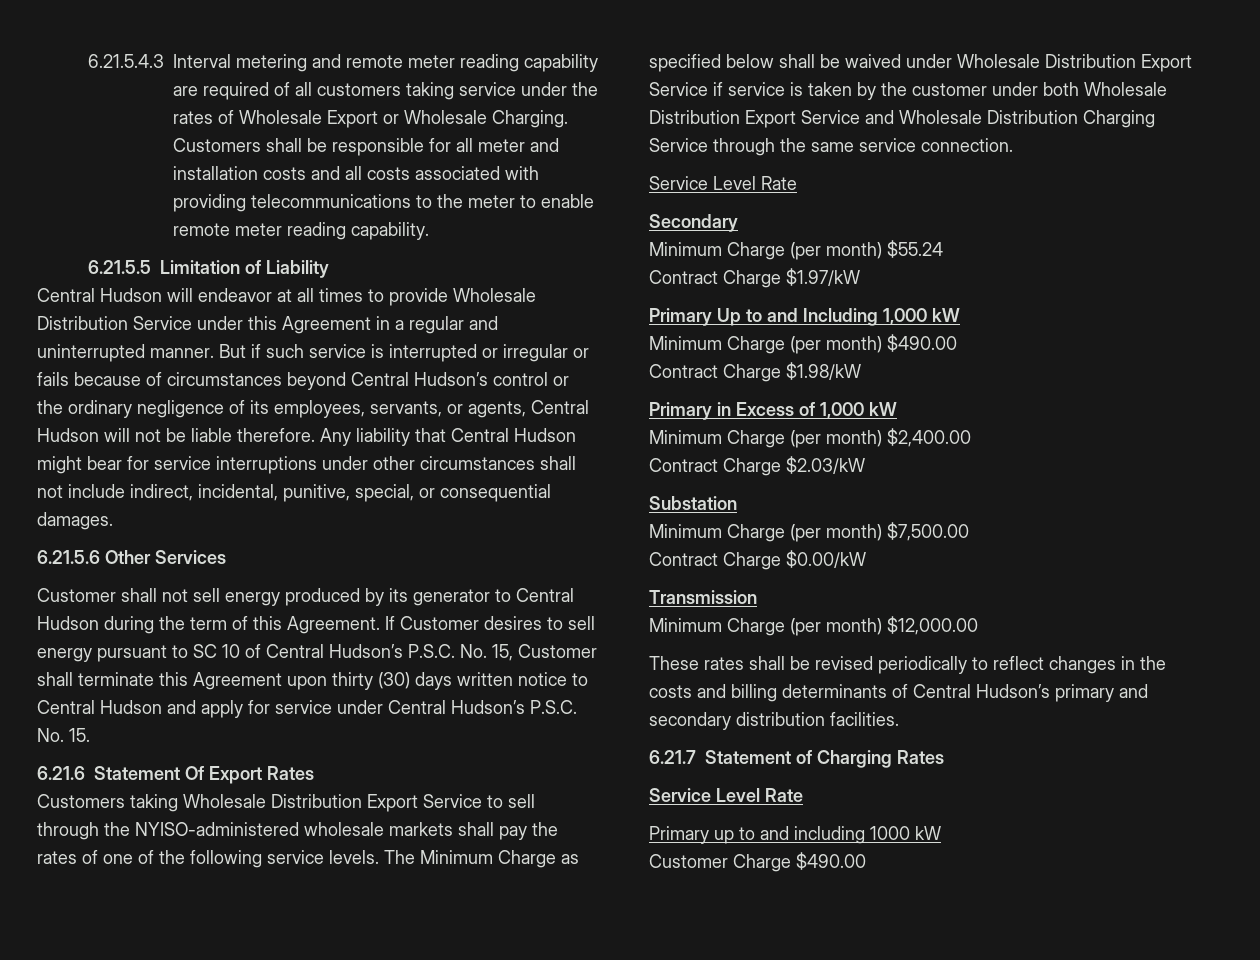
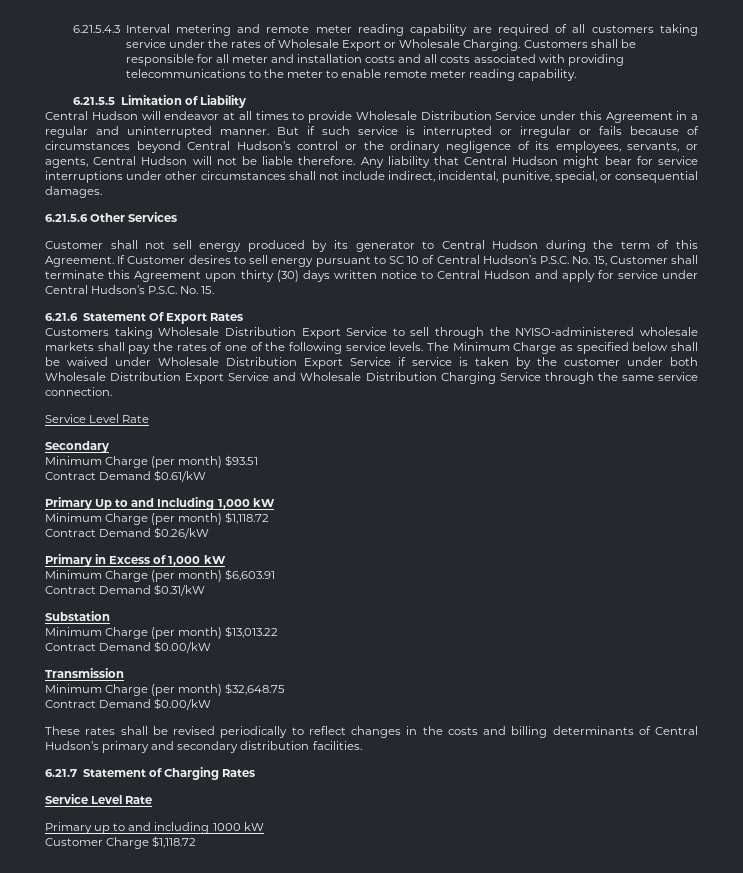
- Minimum Charge (per month) $55.24
- Contract Charge $1.97/kW
+ Minimum Charge (per month) $93.51
+ Contract Demand $0.61/kW
- Minimum Charge (per month) $490.00
- Contract Charge $1.98/kW
+ Minimum Charge (per month) $1,118.72
+ Contract Demand $0.26/kW
- Minimum Charge (per month) $2,400.00
- Contract Charge $2.03/kW
+ Minimum Charge (per month) $6,603.91
+ Contract Demand $0.31/kW
- Minimum Charge (per month) $7,500.00
- Contract Charge $0.00/kW
+ Minimum Charge (per month) $13,013.22
+ Contract Demand $0.00/kW
- Minimum Charge (per month) $12,000.00
+ Minimum Charge (per month) $32,648.75
+ Contract Demand $0.00/kW
- Customer Charge $490.00
+ Customer Charge $1,118.72

